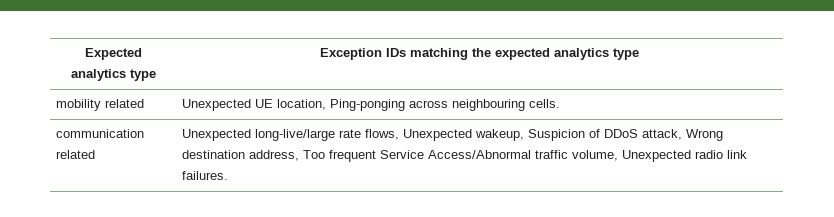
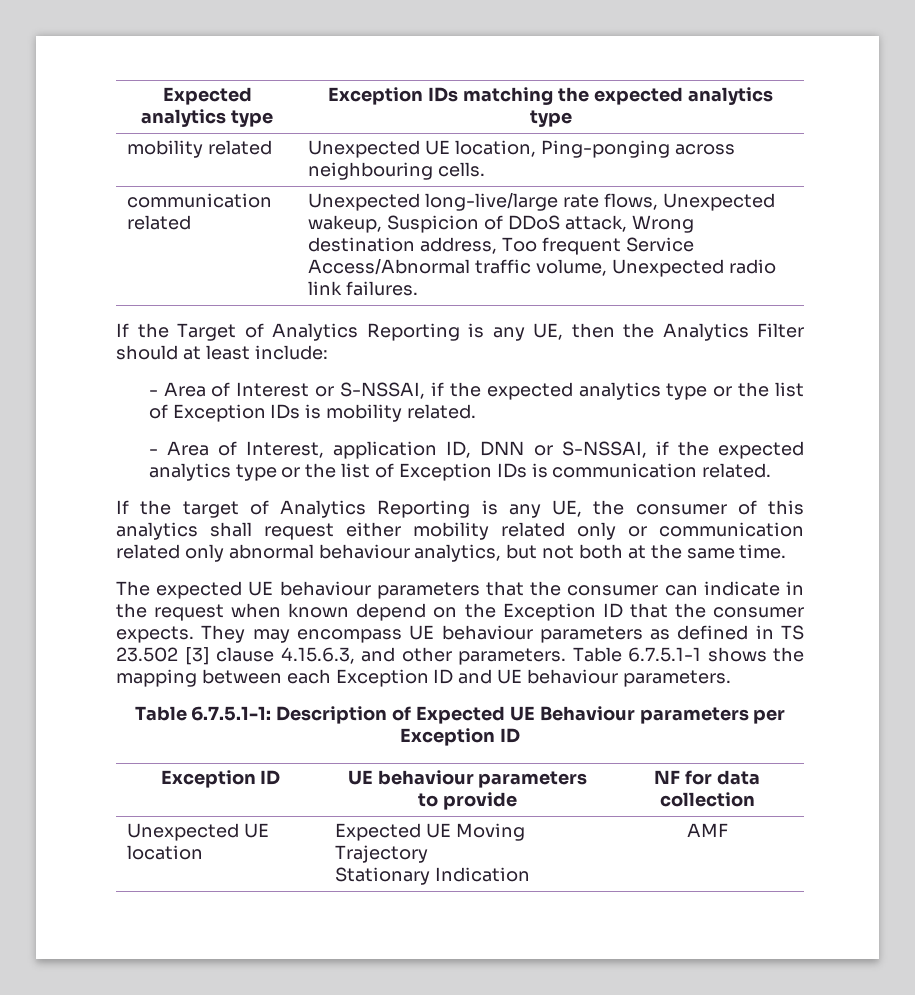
+ If the Target of Analytics Reporting is any UE, then the Analytics Filter should at least include:
+ - Area of Interest or S-NSSAI, if the expected analytics type or the list of Exception IDs is mobility related.
+ - Area of Interest, application ID, DNN or S-NSSAI, if the expected analytics type or the list of Exception IDs is communication related.
+ If the target of Analytics Reporting is any UE, the consumer of this analytics shall request either mobility related only or communication related only abnormal behaviour analytics, but not both at the same time.
+ The expected UE behaviour parameters that the consumer can indicate in the request when known depend on the Exception ID that the consumer expects. They may encompass UE behaviour parameters as defined in TS 23.502 [3] clause 4.15.6.3, and other parameters. Table 6.7.5.1-1 shows the mapping between each Exception ID and UE behaviour parameters.
+ Table 6.7.5.1-1: Description of Expected UE Behaviour parameters per Exception ID
+ Exception ID | UE behaviour parameters to provide | NF for data collection
+ Unexpected UE location | Expected UE Moving Trajectory
+ Stationary Indication | AMF

